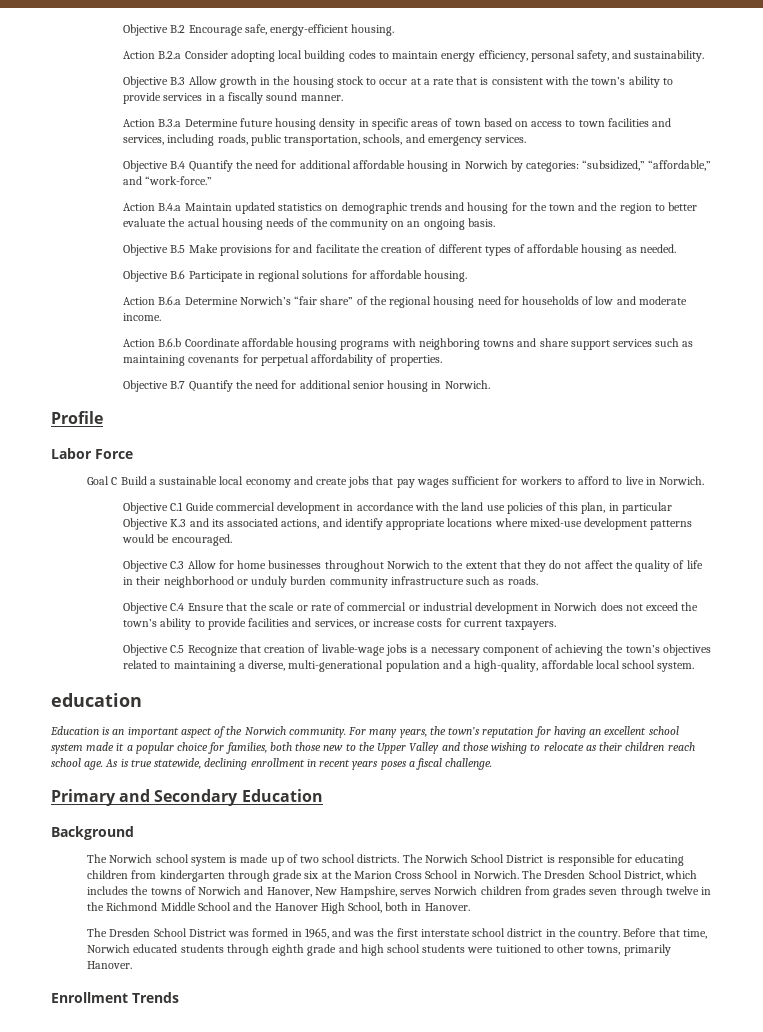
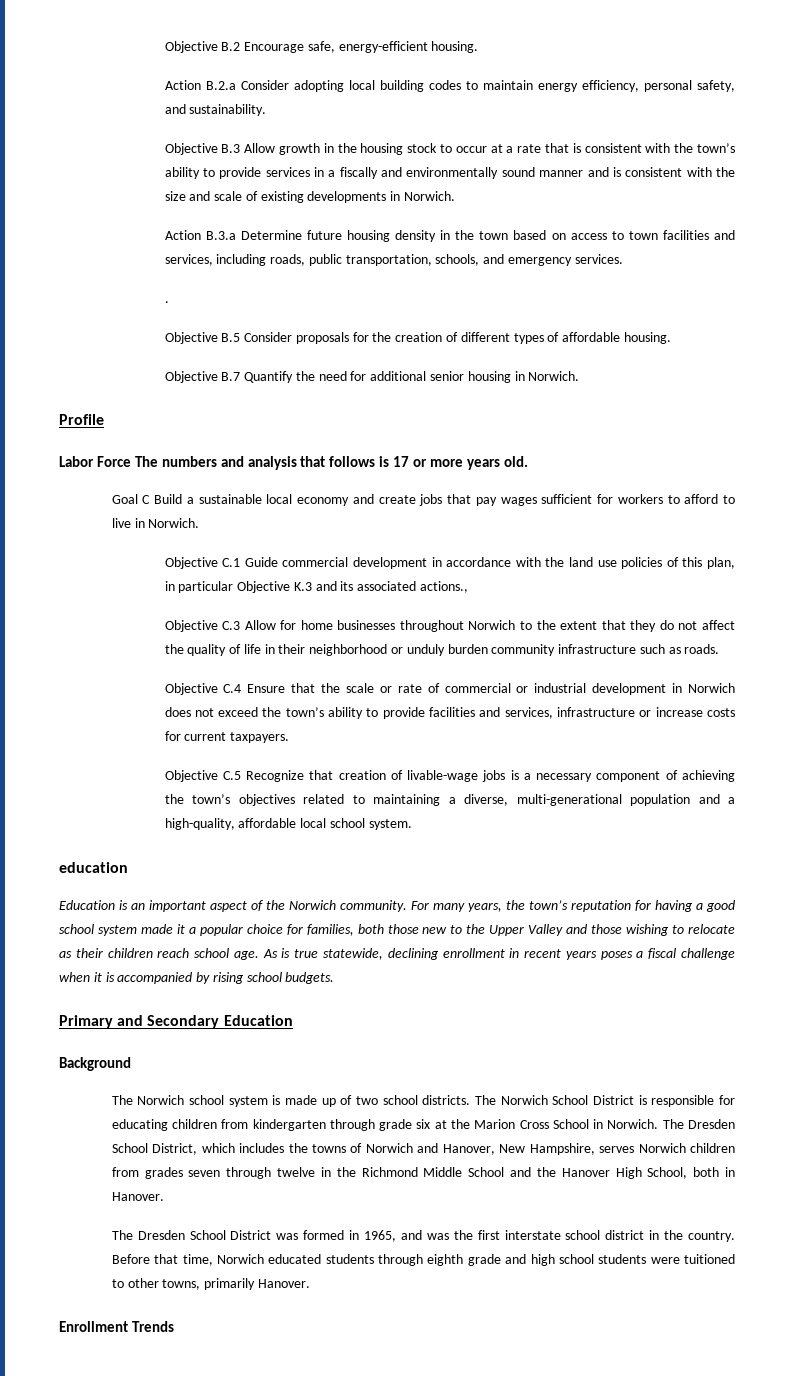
- Objective B.3 Allow growth in the housing stock to occur at a rate that is consistent with the town’s ability to provide services in a fiscally sound manner.
+ Objective B.3 Allow growth in the housing stock to occur at a rate that is consistent with the town’s ability to provide services in a fiscally and environmentally sound manner and is consistent with the size and scale of existing developments in Norwich.
- Action B.3.a Determine future housing density in specific areas of town based on access to town facilities and services, including roads, public transportation, schools, and emergency services.
+ Action B.3.a Determine future housing density in the town based on access to town facilities and services, including roads, public transportation, schools, and emergency services.
- Objective B.4 Quantify the need for additional affordable housing in Norwich by categories: “subsidized,” “affordable,” and “work-force.”
- Action B.4.a Maintain updated statistics on demographic trends and housing for the town and the region to better evaluate the actual housing needs of the community on an ongoing basis.
- Objective B.5 Make provisions for and facilitate the creation of different types of affordable housing as needed.
- Objective B.6 Participate in regional solutions for affordable housing.
- Action B.6.a Determine Norwich’s “fair share” of the regional housing need for households of low and moderate income.
- Action B.6.b Coordinate affordable housing programs with neighboring towns and share support services such as maintaining covenants for perpetual affordability of properties.
+ .
+ Objective B.5 Consider proposals for the creation of different types of affordable housing.
- Labor Force
+ Labor Force The numbers and analysis that follows is 17 or more years old.
- Objective C.1 Guide commercial development in accordance with the land use policies of this plan, in particular Objective K.3 and its associated actions, and identify appropriate locations where mixed-use development patterns would be encouraged.
+ Objective C.1 Guide commercial development in accordance with the land use policies of this plan, in particular Objective K.3 and its associated actions.,
- Objective C.4 Ensure that the scale or rate of commercial or industrial development in Norwich does not exceed the town’s ability to provide facilities and services, or increase costs for current taxpayers.
+ Objective C.4 Ensure that the scale or rate of commercial or industrial development in Norwich does not exceed the town’s ability to provide facilities and services, infrastructure or increase costs for current taxpayers.
- For many years, the town’s reputation for having an excellent school system made it a popular choice for families, both those new to the Upper Valley and those wishing to relocate as their children reach school age.
+ For many years, the town’s reputation for having a good school system made it a popular choice for families, both those new to the Upper Valley and those wishing to relocate as their children reach school age.
- As is true statewide, declining enrollment in recent years poses a fiscal challenge.
+ As is true statewide, declining enrollment in recent years poses a fiscal challenge when it is accompanied by rising school budgets.

